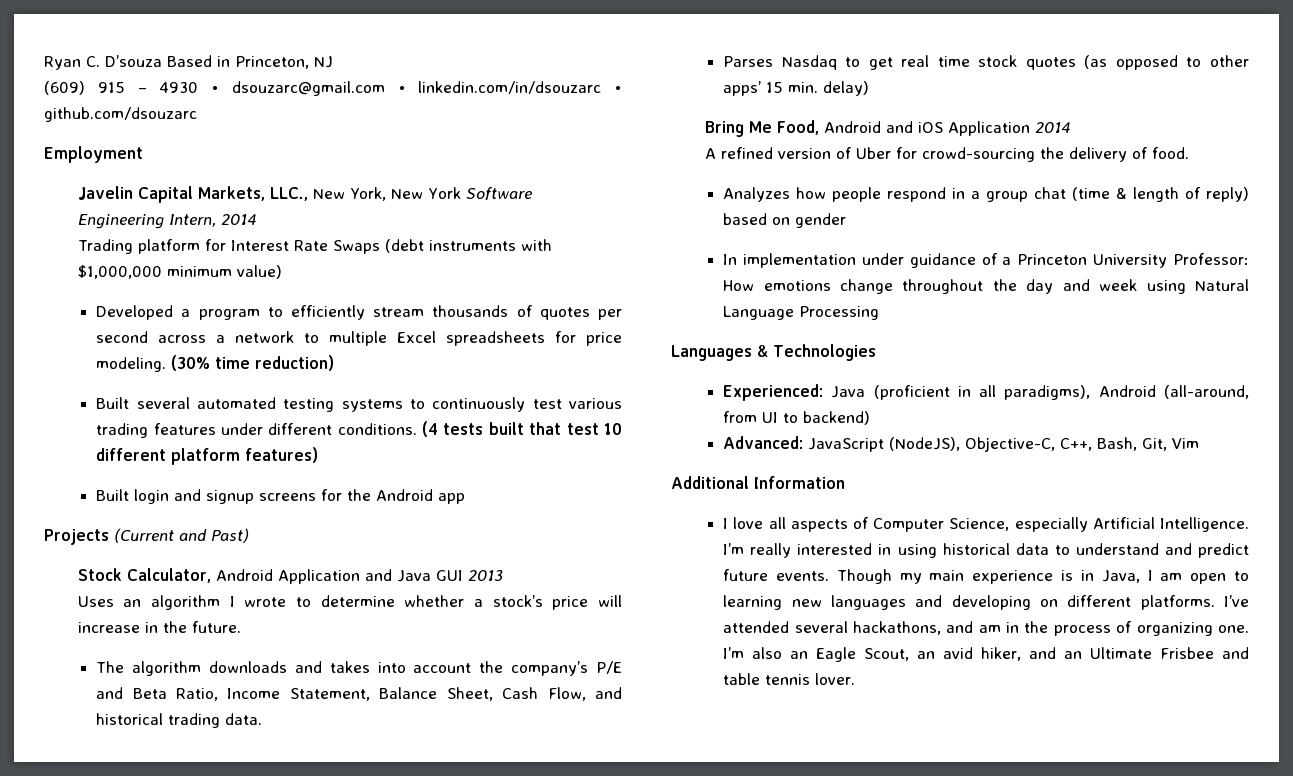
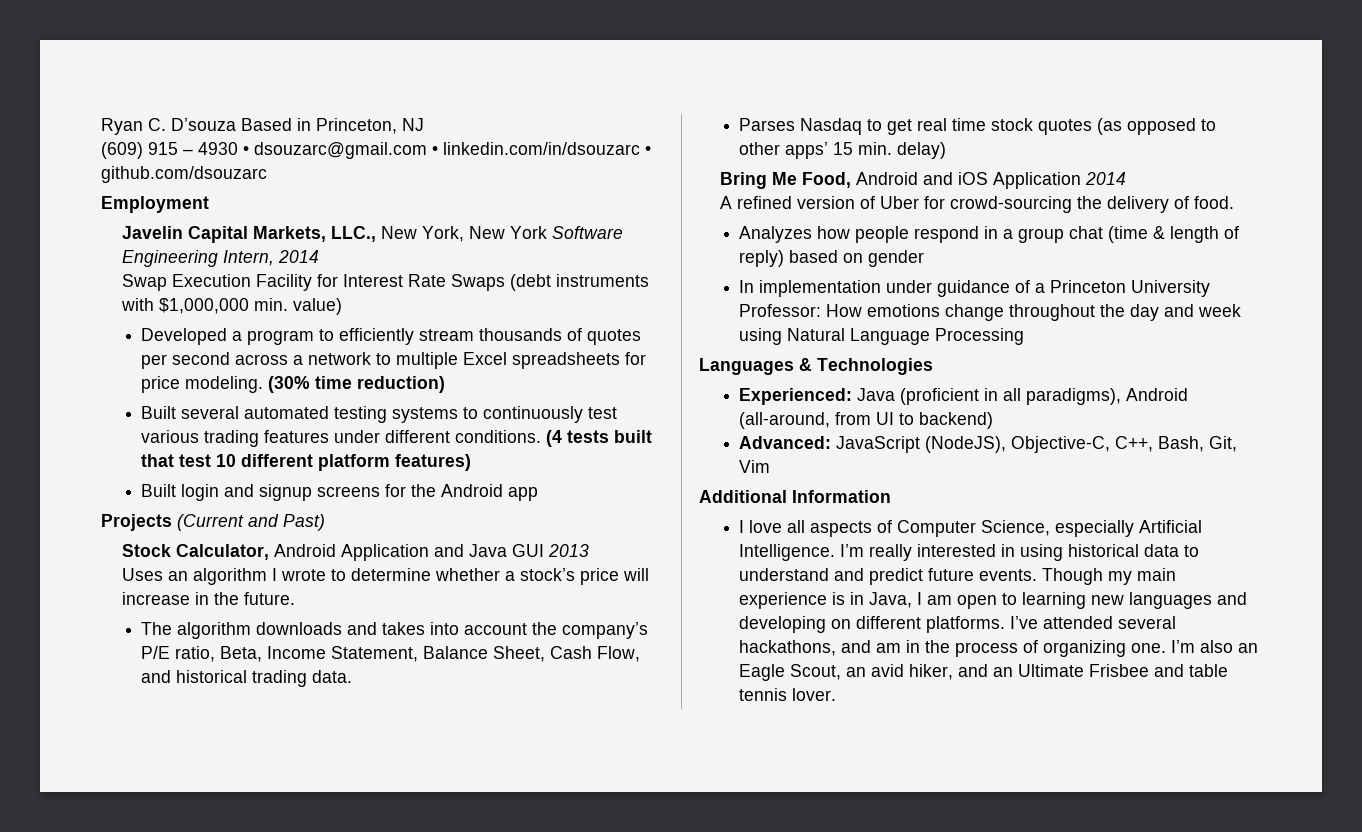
- Trading platform for Interest Rate Swaps (debt instruments with $1,000,000 minimum value)
+ Swap Execution Facility for Interest Rate Swaps (debt instruments with $1,000,000 min. value)
- The algorithm downloads and takes into account the company’s P/E and Beta Ratio, Income Statement, Balance Sheet, Cash Flow, and historical trading data.
+ The algorithm downloads and takes into account the company’s P/E ratio, Beta, Income Statement, Balance Sheet, Cash Flow, and historical trading data.

